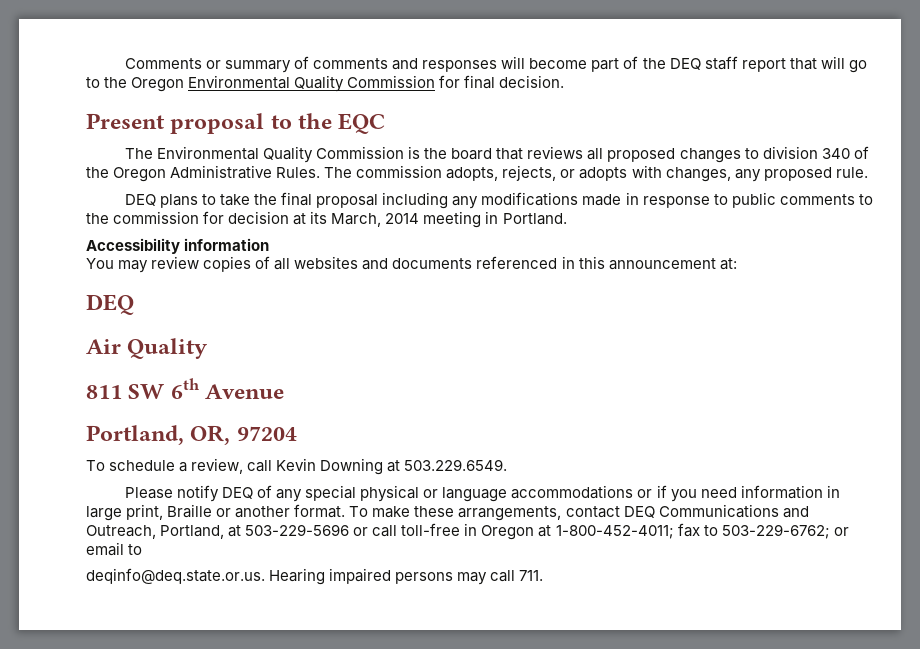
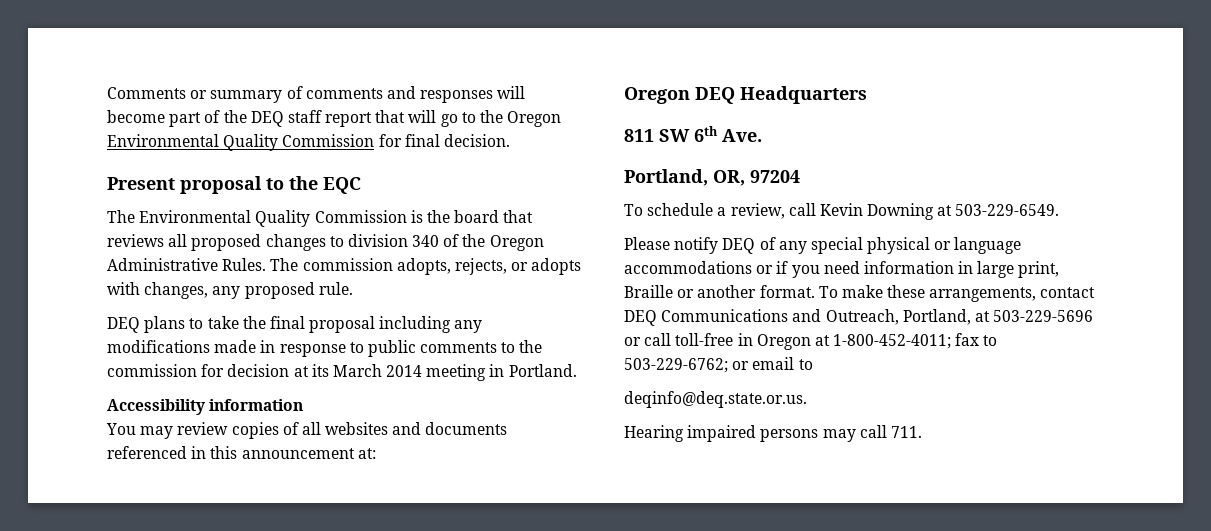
- DEQ plans to take the final proposal including any modifications made in response to public comments to the commission for decision at its March, 2014 meeting in Portland.
+ DEQ plans to take the final proposal including any modifications made in response to public comments to the commission for decision at its March 2014 meeting in Portland.
  You may review copies of all websites and documents referenced in this announcement at:
- DEQ
- Air Quality
+ Oregon DEQ Headquarters
- 811 SW 6th Avenue
+ 811 SW 6th Ave.
- To schedule a review, call Kevin Downing at 503.229.6549.
+ To schedule a review, call Kevin Downing at 503-229-6549.
- deqinfo@deq.state.or.us. Hearing impaired persons may call 711.
+ deqinfo@deq.state.or.us.
+ Hearing impaired persons may call 711.

